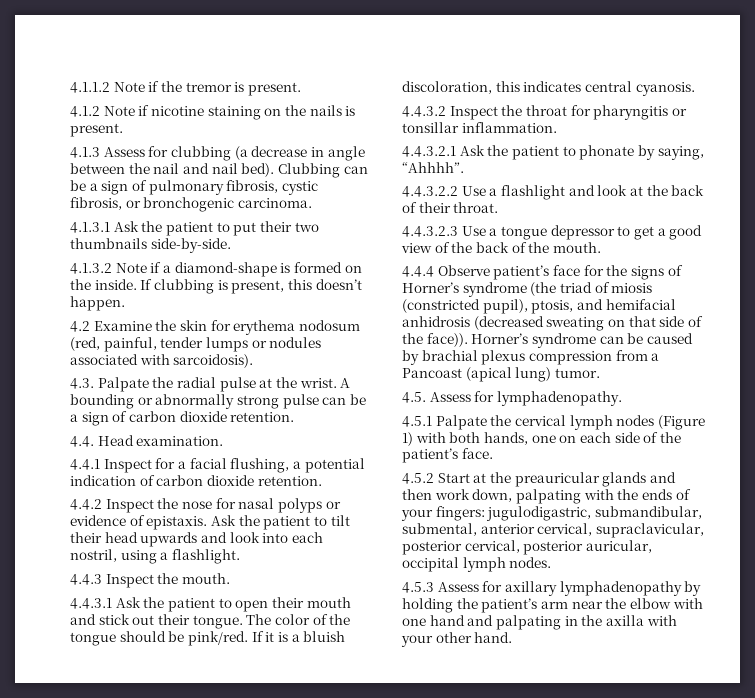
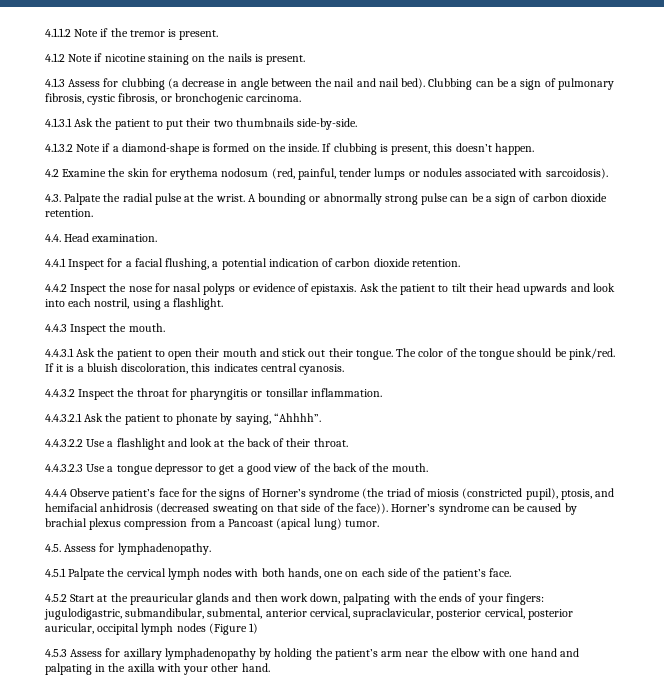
- 4.5.1 Palpate the cervical lymph nodes (Figure 1) with both hands, one on each side of the patient’s face.
+ 4.5.1 Palpate the cervical lymph nodes with both hands, one on each side of the patient’s face.
- 4.5.2 Start at the preauricular glands and then work down, palpating with the ends of your fingers: jugulodigastric, submandibular, submental, anterior cervical, supraclavicular, posterior cervical, posterior auricular, occipital lymph nodes.
+ 4.5.2 Start at the preauricular glands and then work down, palpating with the ends of your fingers: jugulodigastric, submandibular, submental, anterior cervical, supraclavicular, posterior cervical, posterior auricular, occipital lymph nodes (Figure 1)

